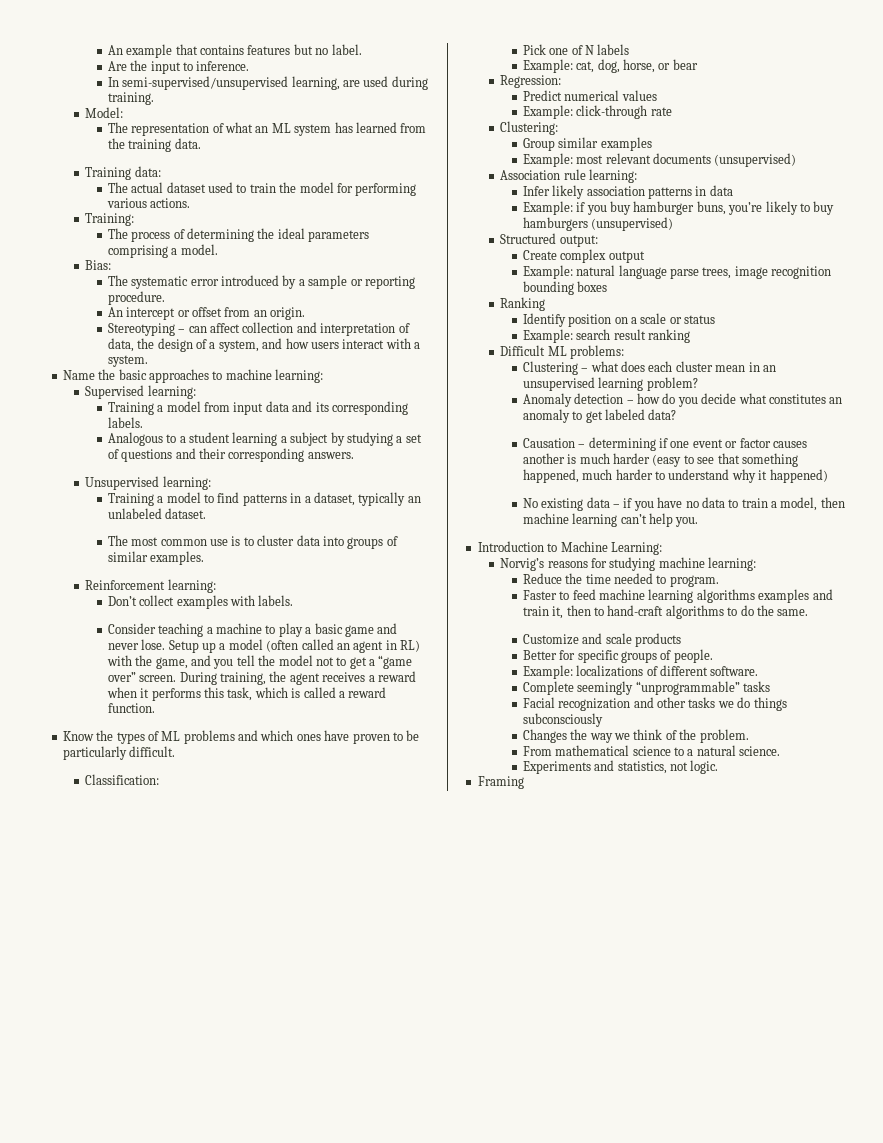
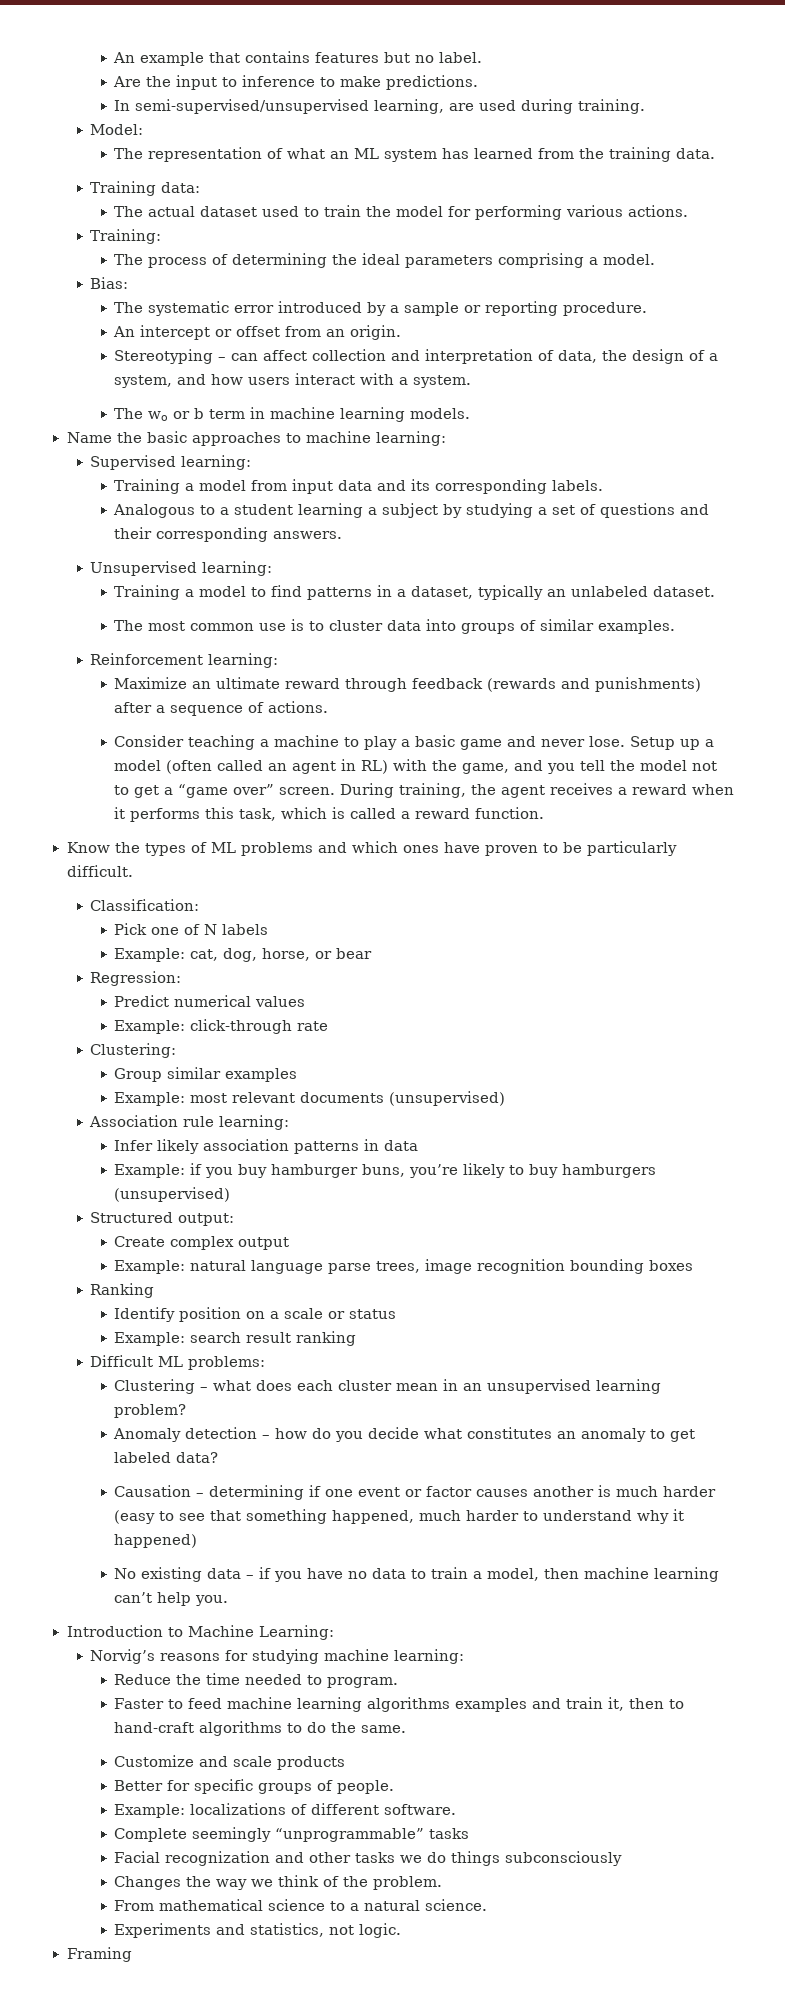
- Are the input to inference.
+ Are the input to inference to make predictions.
+ The wo or b term in machine learning models.
- Don’t collect examples with labels.
+ Maximize an ultimate reward through feedback (rewards and punishments) after a sequence of actions.

